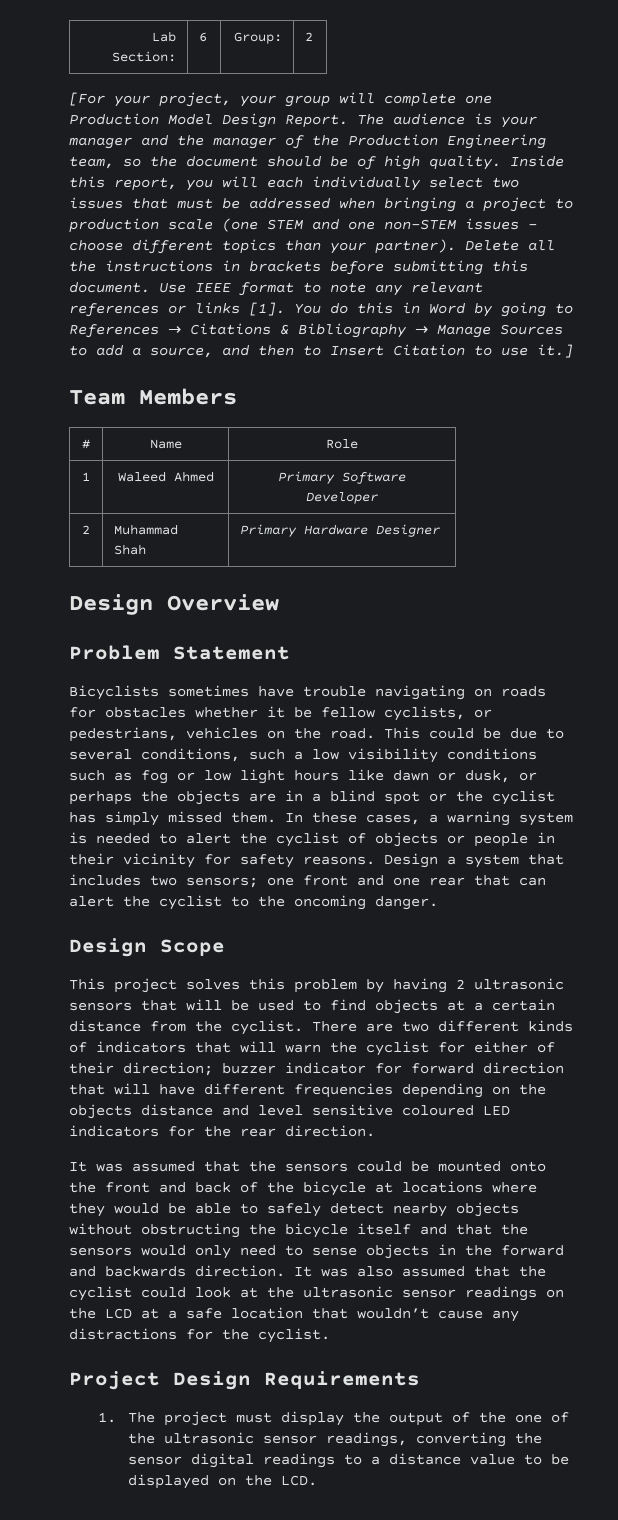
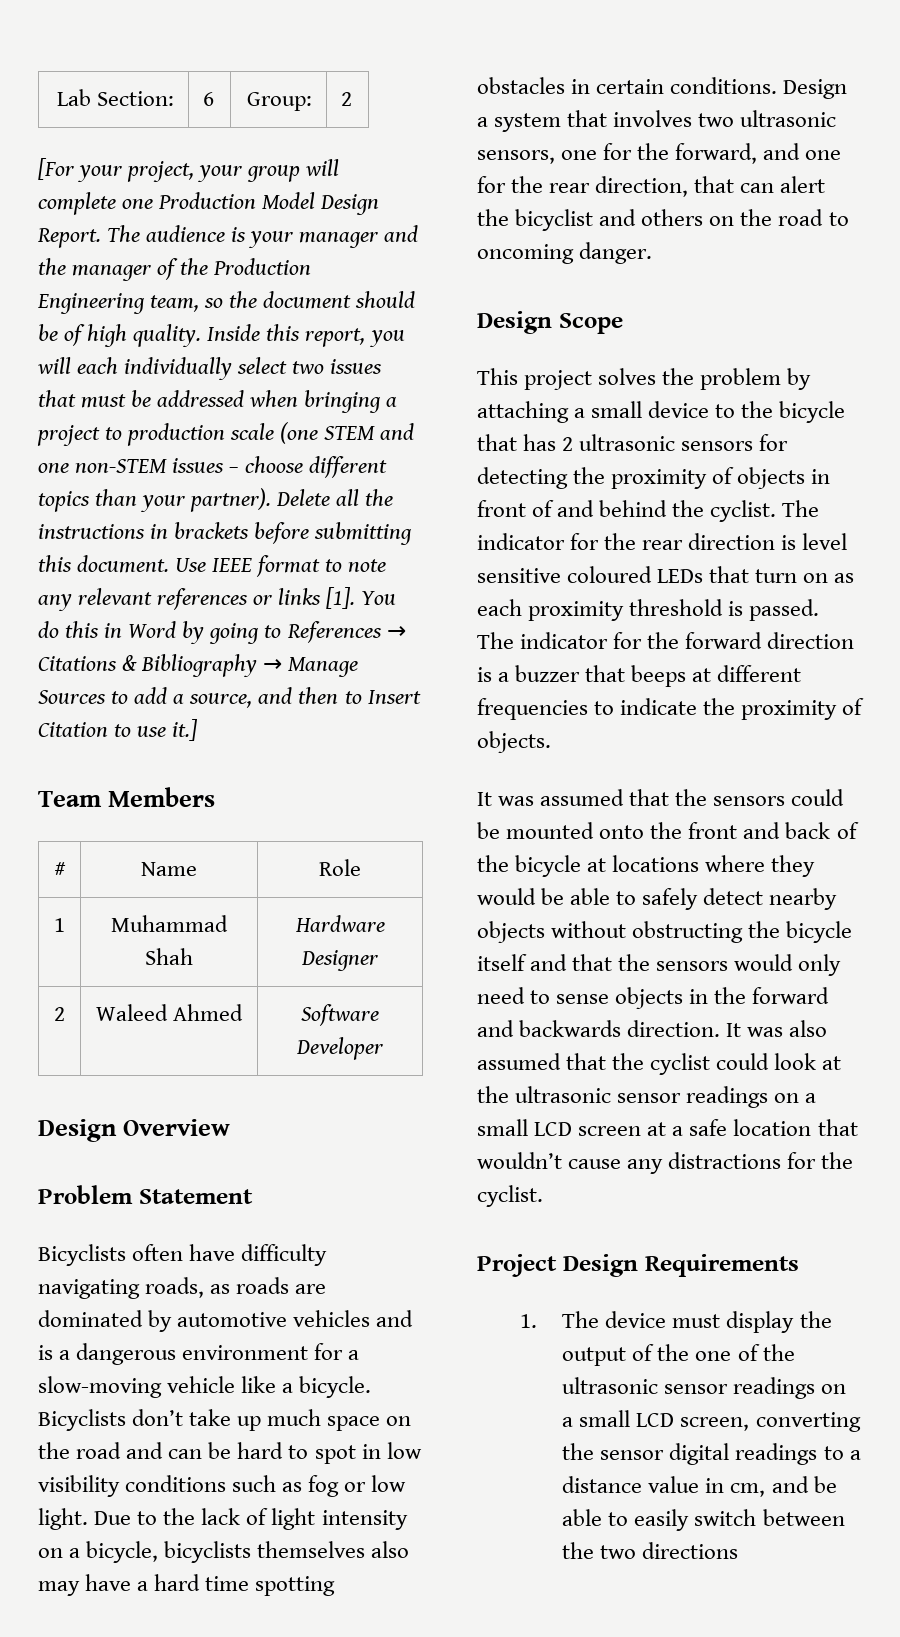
- 1 | Waleed Ahmed | Primary Software Developer
+ 1 | Muhammad Shah | Hardware Designer
+ 2 | Waleed Ahmed | Software Developer
- 2 | Muhammad Shah | Primary Hardware Designer
- Bicyclists sometimes have trouble navigating on roads for obstacles whether it be fellow cyclists, or pedestrians, vehicles on the road. This could be due to several conditions, such a low visibility conditions such as fog or low light hours like dawn or dusk, or perhaps the objects are in a blind spot or the cyclist has simply missed them. In these cases, a warning system is needed to alert the cyclist of objects or people in their vicinity for safety reasons. Design a system that includes two sensors; one front and one rear that can alert the cyclist to the oncoming danger.
+ Bicyclists often have difficulty navigating roads, as roads are dominated by automotive vehicles and is a dangerous environment for a slow-moving vehicle like a bicycle. Bicyclists don’t take up much space on the road and can be hard to spot in low visibility conditions such as fog or low light. Due to the lack of light intensity on a bicycle, bicyclists themselves also may have a hard time spotting obstacles in certain conditions. Design a system that involves two ultrasonic sensors, one for the forward, and one for the rear direction, that can alert the bicyclist and others on the road to oncoming danger.
- This project solves this problem by having 2 ultrasonic sensors that will be used to find objects at a certain distance from the cyclist. There are two different kinds of indicators that will warn the cyclist for either of their direction; buzzer indicator for forward direction that will have different frequencies depending on the objects distance and level sensitive coloured LED indicators for the rear direction.
+ This project solves the problem by attaching a small device to the bicycle that has 2 ultrasonic sensors for detecting the proximity of objects in front of and behind the cyclist. The indicator for the rear direction is level sensitive coloured LEDs that turn on as each proximity threshold is passed. The indicator for the forward direction is a buzzer that beeps at different frequencies to indicate the proximity of objects.
- It was also assumed that the cyclist could look at the ultrasonic sensor readings on the LCD at a safe location that wouldn’t cause any distractions for the cyclist.
+ It was also assumed that the cyclist could look at the ultrasonic sensor readings on a small LCD screen at a safe location that wouldn’t cause any distractions for the cyclist.
- 1. The project must display the output of the one of the ultrasonic sensor readings, converting the sensor digital readings to a distance value to be displayed on the LCD.
+ 1. The device must display the output of the one of the ultrasonic sensor readings on a small LCD screen, converting the sensor digital readings to a distance value in cm, and be able to easily switch between the two directions

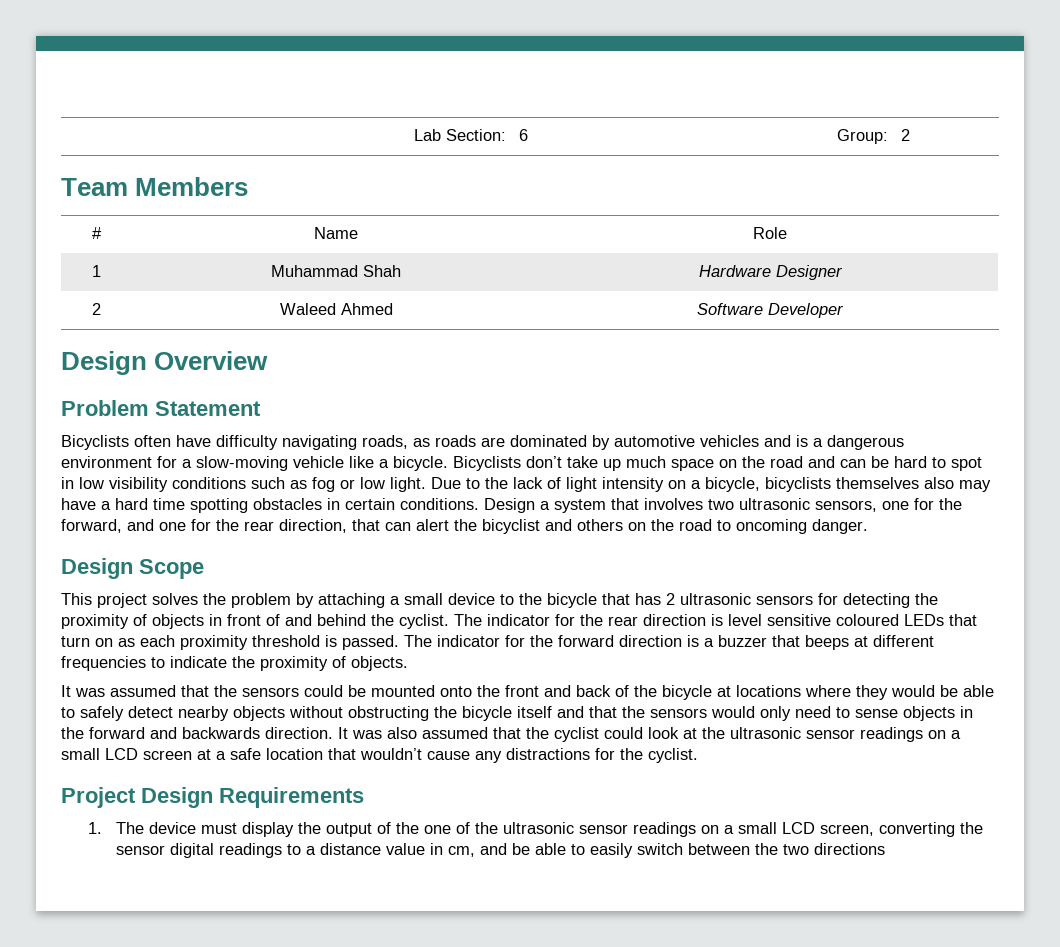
- [For your project, your group will complete one Production Model Design Report. The audience is your manager and the manager of the Production Engineering team, so the document should be of high quality. Inside this report, you will each individually select two issues that must be addressed when bringing a project to production scale (one STEM and one non-STEM issues – choose different topics than your partner). Delete all the instructions in brackets before submitting this document. Use IEEE format to note any relevant references or links [1]. You do this in Word by going to References → Citations & Bibliography → Manage Sources to add a source, and then to Insert Citation to use it.]

